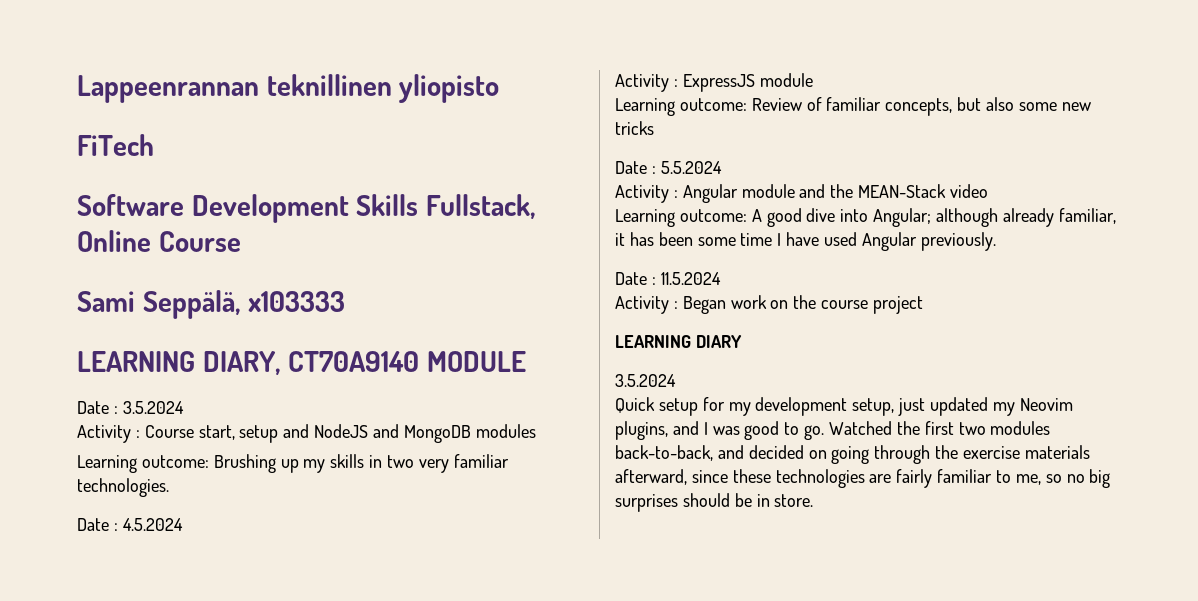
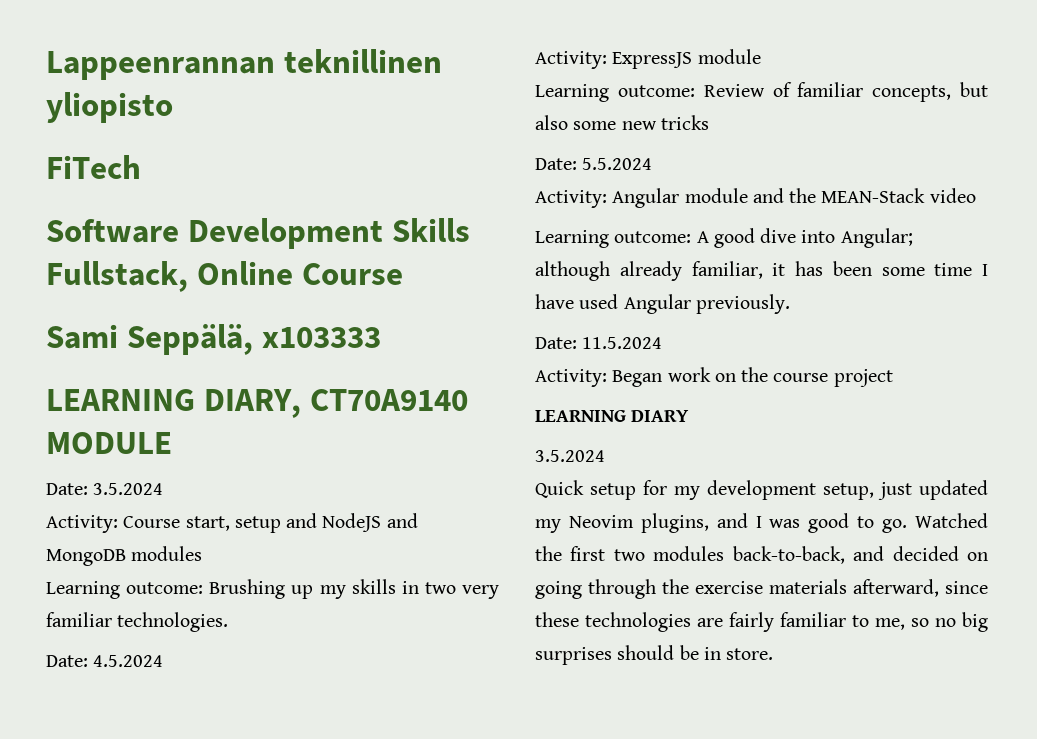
- Date : 3.5.2024
- Activity : Course start, setup and NodeJS and MongoDB modules
+ Date: 3.5.2024
+ Activity: Course start, setup and NodeJS and MongoDB modules
- Date : 4.5.2024
+ Date: 4.5.2024
- Activity : ExpressJS module
+ Activity: ExpressJS module
- Date : 5.5.2024
+ Date: 5.5.2024
- Activity : Angular module and the MEAN-Stack video
+ Activity: Angular module and the MEAN-Stack video
- Date : 11.5.2024
+ Date: 11.5.2024
- Activity : Began work on the course project
+ Activity: Began work on the course project

